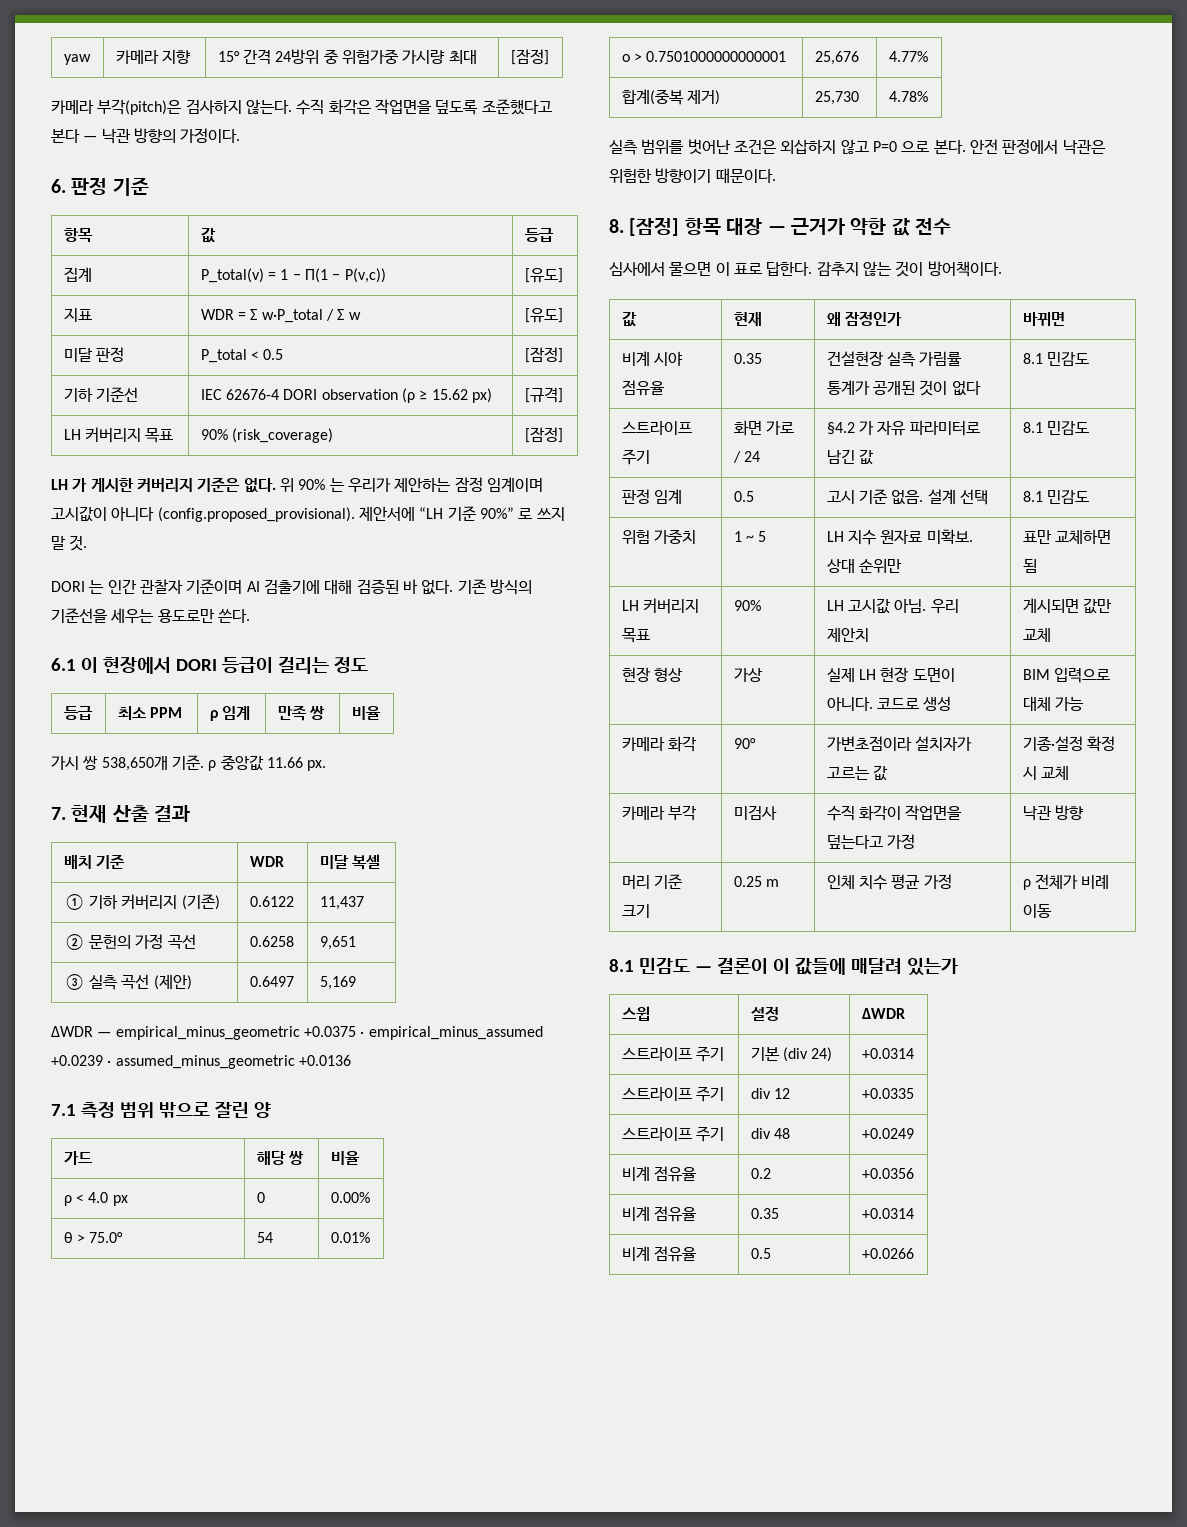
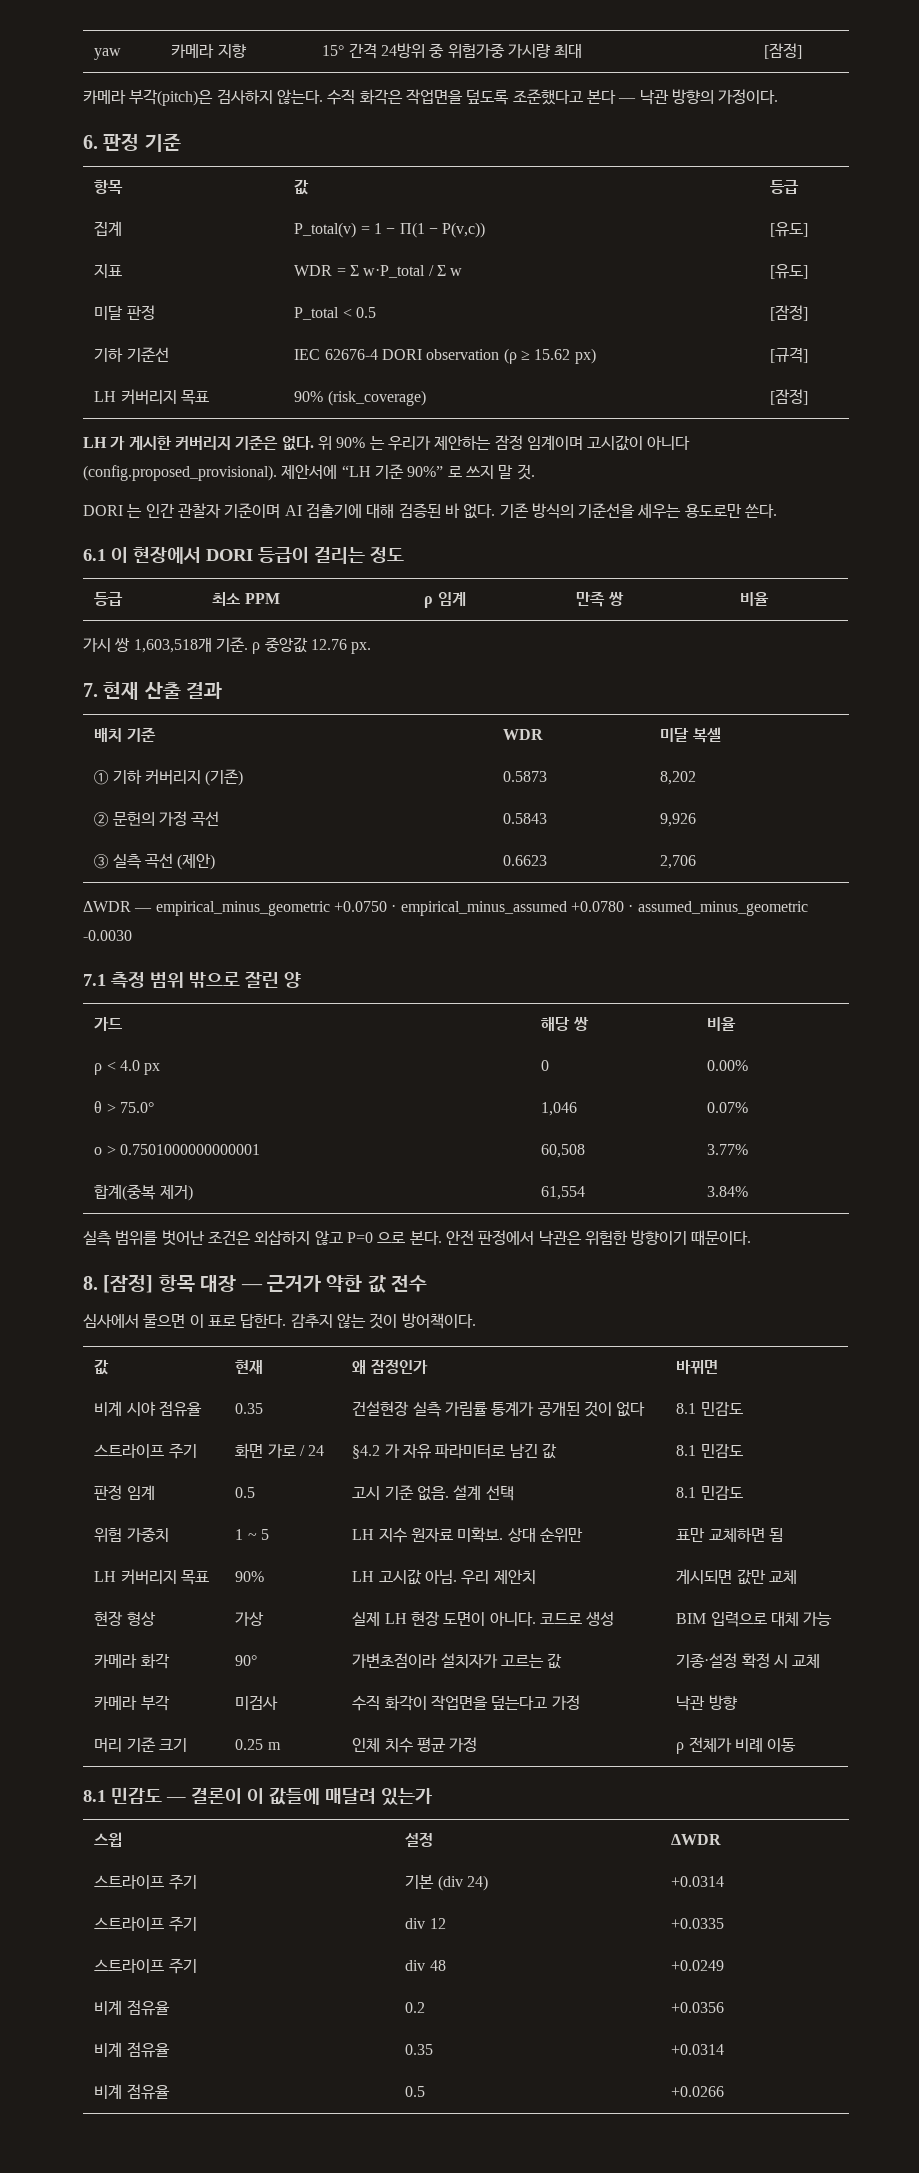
- 가시 쌍 538,650개 기준. ρ 중앙값 11.66 px.
+ 가시 쌍 1,603,518개 기준. ρ 중앙값 12.76 px.
- ① 기하 커버리지 (기존) | 0.6122 | 11,437
+ ① 기하 커버리지 (기존) | 0.5873 | 8,202
- ② 문헌의 가정 곡선 | 0.6258 | 9,651
+ ② 문헌의 가정 곡선 | 0.5843 | 9,926
- ③ 실측 곡선 (제안) | 0.6497 | 5,169
+ ③ 실측 곡선 (제안) | 0.6623 | 2,706
- ΔWDR — empirical_minus_geometric +0.0375 · empirical_minus_assumed +0.0239 · assumed_minus_geometric +0.0136
+ ΔWDR — empirical_minus_geometric +0.0750 · empirical_minus_assumed +0.0780 · assumed_minus_geometric -0.0030
- θ > 75.0° | 54 | 0.01%
+ θ > 75.0° | 1,046 | 0.07%
- o > 0.7501000000000001 | 25,676 | 4.77%
+ o > 0.7501000000000001 | 60,508 | 3.77%
- 합계(중복 제거) | 25,730 | 4.78%
+ 합계(중복 제거) | 61,554 | 3.84%

